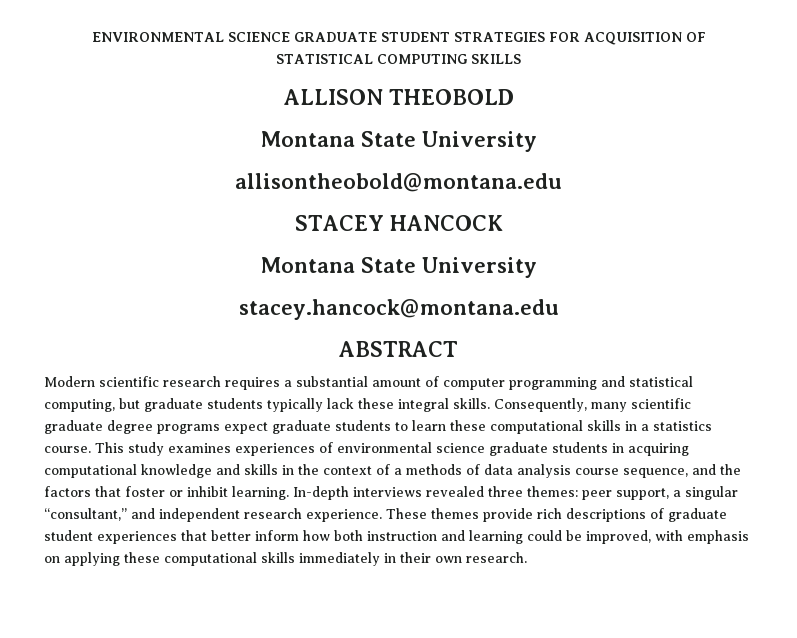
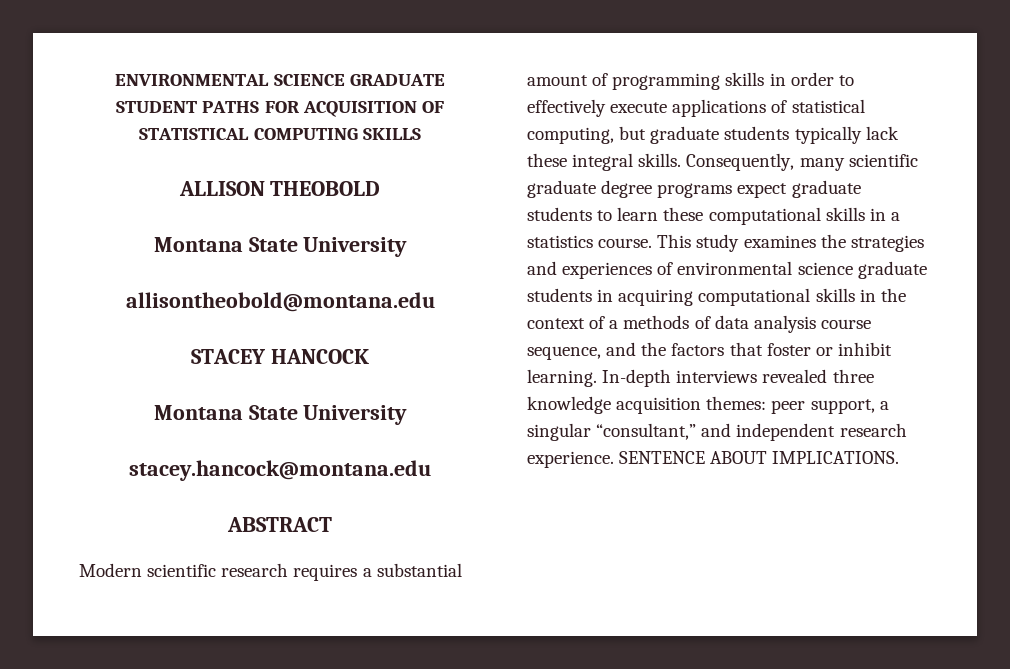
- ENVIRONMENTAL SCIENCE GRADUATE STUDENT STRATEGIES FOR ACQUISITION OF STATISTICAL COMPUTING SKILLS
+ ENVIRONMENTAL SCIENCE GRADUATE STUDENT PATHS FOR ACQUISITION OF STATISTICAL COMPUTING SKILLS
- Modern scientific research requires a substantial amount of computer programming and statistical computing, but graduate students typically lack these integral skills.
+ Modern scientific research requires a substantial amount of programming skills in order to effectively execute applications of statistical computing, but graduate students typically lack these integral skills.
- This study examines experiences of environmental science graduate students in acquiring computational knowledge and skills in the context of a methods of data analysis course sequence, and the factors that foster or inhibit learning.
+ This study examines the strategies and experiences of environmental science graduate students in acquiring computational skills in the context of a methods of data analysis course sequence, and the factors that foster or inhibit learning.
- In-depth interviews revealed three themes: peer support, a singular “consultant,” and independent research experience.
+ In-depth interviews revealed three knowledge acquisition themes: peer support, a singular “consultant,” and independent research experience.
- These themes provide rich descriptions of graduate student experiences that better inform how both instruction and learning could be improved, with emphasis on applying these computational skills immediately in their own research.
+ SENTENCE ABOUT IMPLICATIONS.

